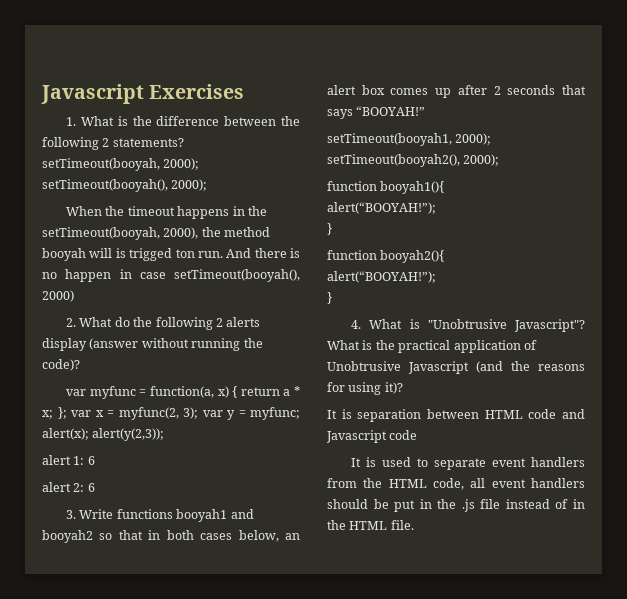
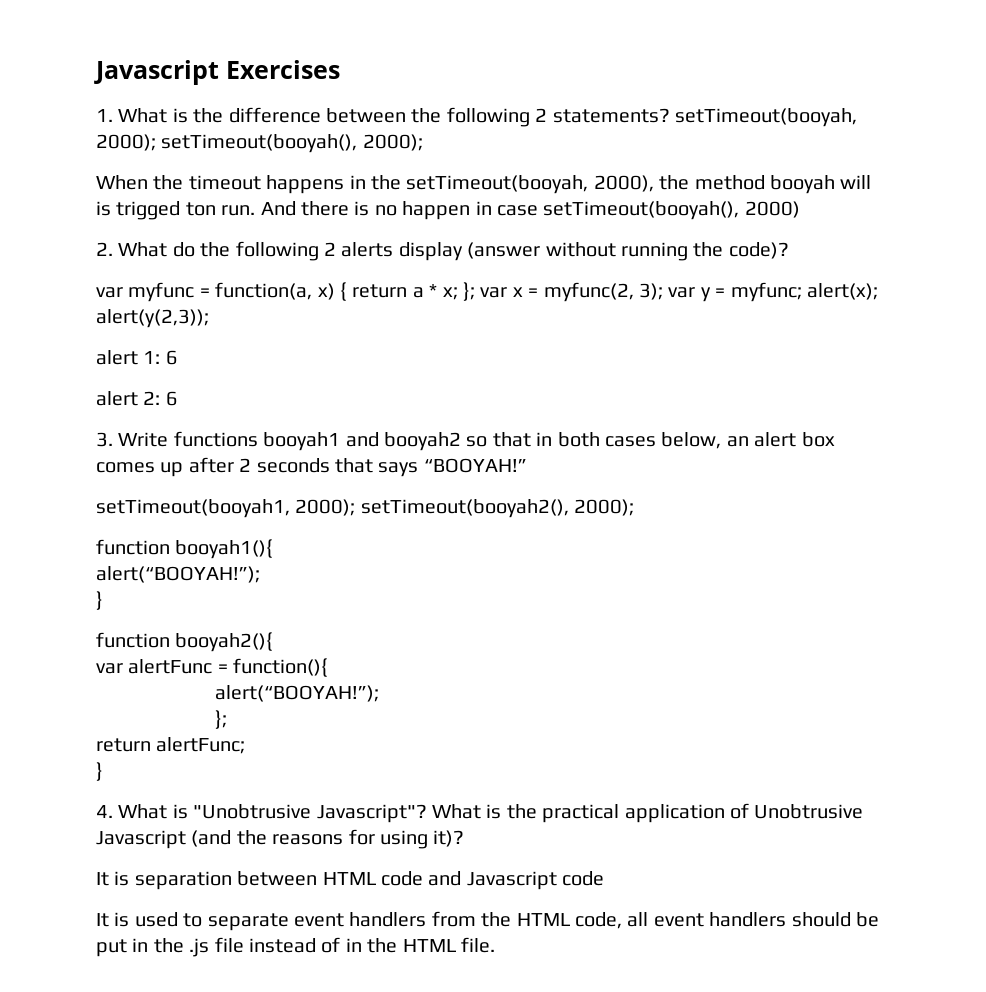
  function booyah2(){
+ var alertFunc = function(){
  alert(“BOOYAH!”);
+ };
+ return alertFunc;

